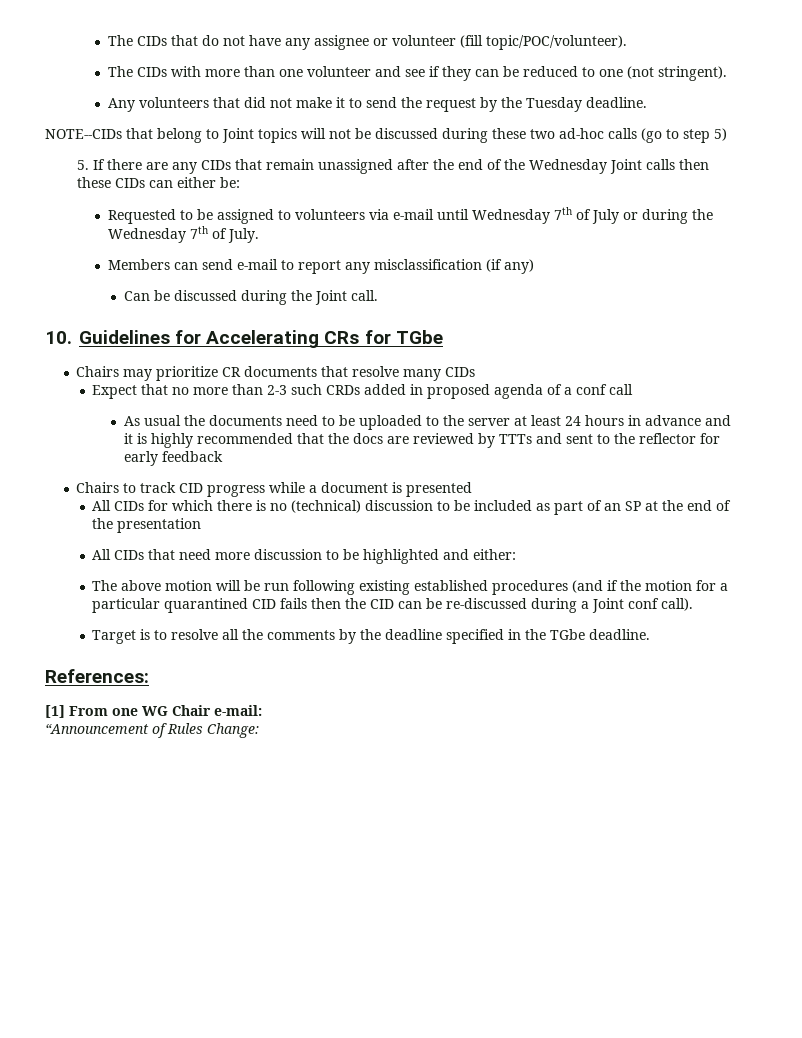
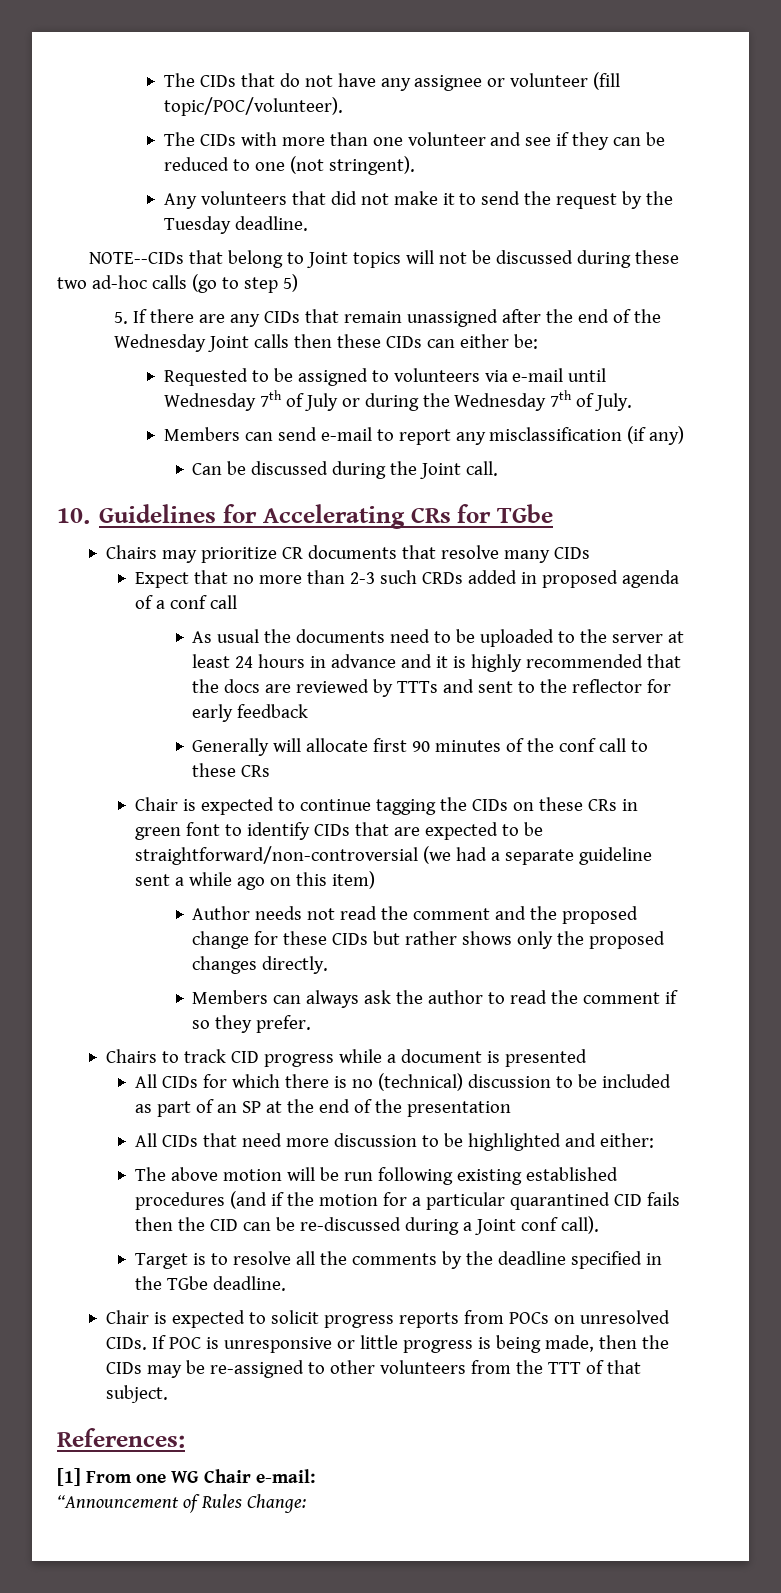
+ Generally will allocate first 90 minutes of the conf call to these CRs
+ Chair is expected to continue tagging the CIDs on these CRs in green font to identify CIDs that are expected to be straightforward/non-controversial (we had a separate guideline sent a while ago on this item)
+ Author needs not read the comment and the proposed change for these CIDs but rather shows only the proposed changes directly.
+ Members can always ask the author to read the comment if so they prefer.
+ Chair is expected to solicit progress reports from POCs on unresolved CIDs. If POC is unresponsive or little progress is being made, then the CIDs may be re-assigned to other volunteers from the TTT of that subject.

